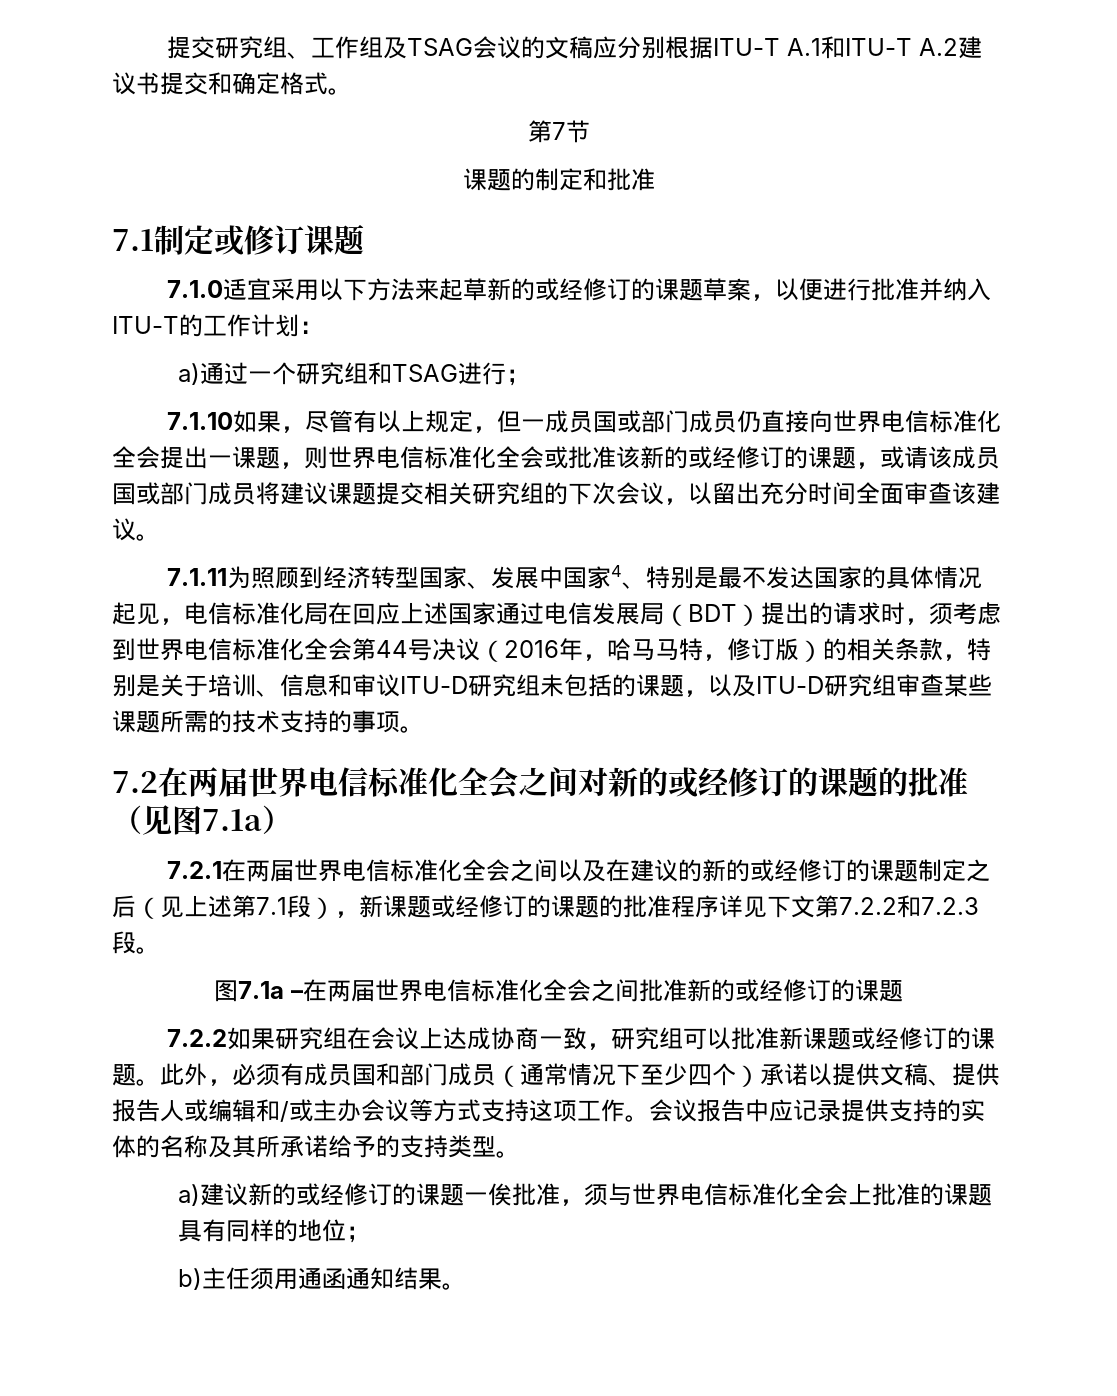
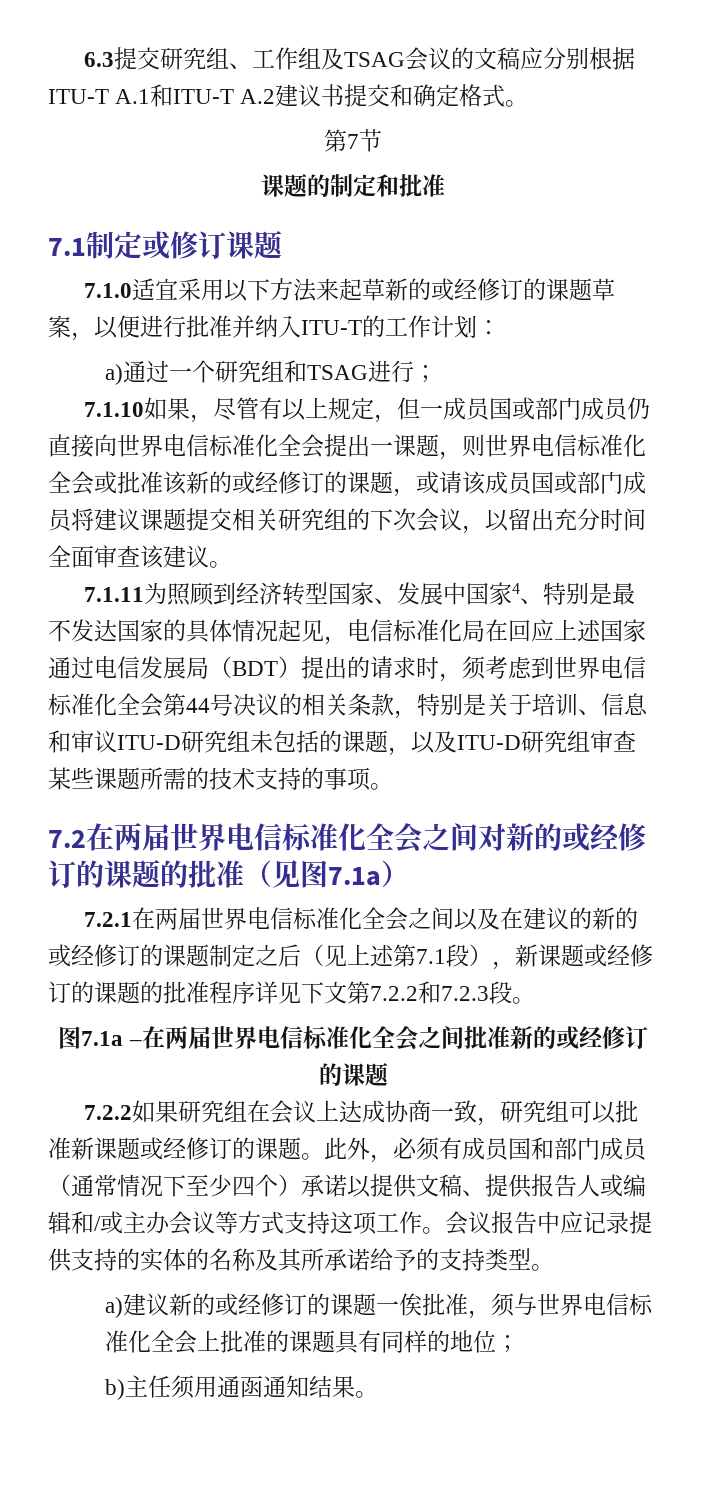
- 提交研究组、工作组及TSAG会议的文稿应分别根据ITU-T A.1和ITU-T A.2建议书提交和确定格式。
+ 6.3提交研究组、工作组及TSAG会议的文稿应分别根据ITU-T A.1和ITU-T A.2建议书提交和确定格式。
- 7.1.11为照顾到经济转型国家、发展中国家4、特别是最不发达国家的具体情况起见，电信标准化局在回应上述国家通过电信发展局（BDT）提出的请求时，须考虑到世界电信标准化全会第44号决议（2016年，哈马马特，修订版）的相关条款，特别是关于培训、信息和审议ITU-D研究组未包括的课题，以及ITU-D研究组审查某些课题所需的技术支持的事项。
+ 7.1.11为照顾到经济转型国家、发展中国家4、特别是最不发达国家的具体情况起见，电信标准化局在回应上述国家通过电信发展局（BDT）提出的请求时，须考虑到世界电信标准化全会第44号决议的相关条款，特别是关于培训、信息和审议ITU-D研究组未包括的课题，以及ITU-D研究组审查某些课题所需的技术支持的事项。

